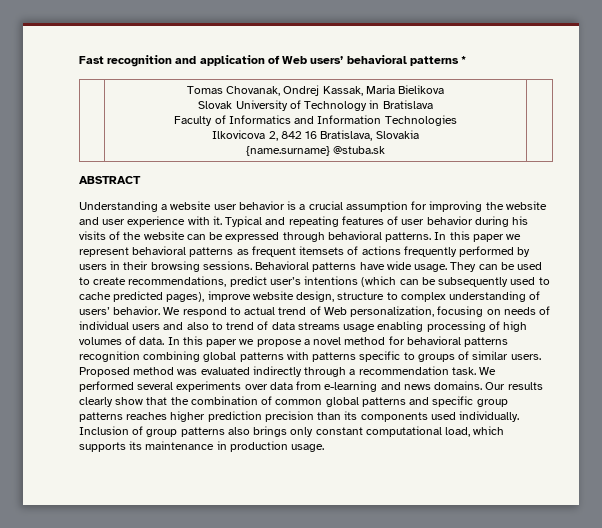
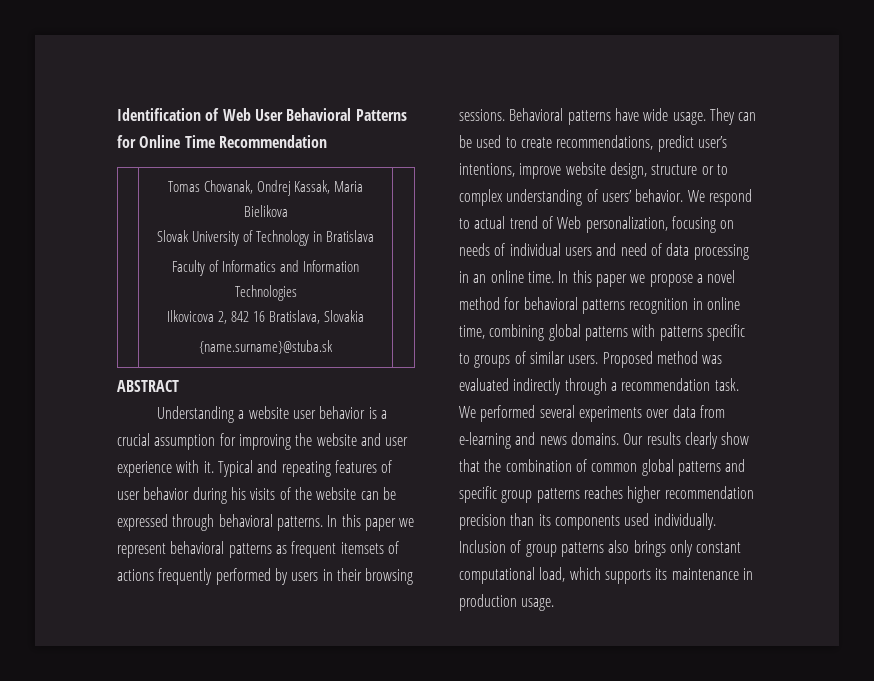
- Fast recognition and application of Web users’ behavioral patterns *
+ Identification of Web User Behavioral Patterns for Online Time Recommendation
  | Tomas Chovanak, Ondrej Kassak, Maria Bielikova
  Slovak University of Technology in Bratislava
  Faculty of Informatics and Information Technologies
  Ilkovicova 2, 842 16 Bratislava, Slovakia
- {name.surname} @stuba.sk |
+ {name.surname}@stuba.sk |
- They can be used to create recommendations, predict user’s intentions (which can be subsequently used to cache predicted pages), improve website design, structure to complex understanding of users’ behavior.
+ They can be used to create recommendations, predict user’s intentions, improve website design, structure or to complex understanding of users’ behavior.
- We respond to actual trend of Web personalization, focusing on needs of individual users and also to trend of data streams usage enabling processing of high volumes of data.
+ We respond to actual trend of Web personalization, focusing on needs of individual users and need of data processing in an online time.
- In this paper we propose a novel method for behavioral patterns recognition combining global patterns with patterns specific to groups of similar users.
+ In this paper we propose a novel method for behavioral patterns recognition in online time, combining global patterns with patterns specific to groups of similar users.
- Our results clearly show that the combination of common global patterns and specific group patterns reaches higher prediction precision than its components used individually.
+ Our results clearly show that the combination of common global patterns and specific group patterns reaches higher recommendation precision than its components used individually.

